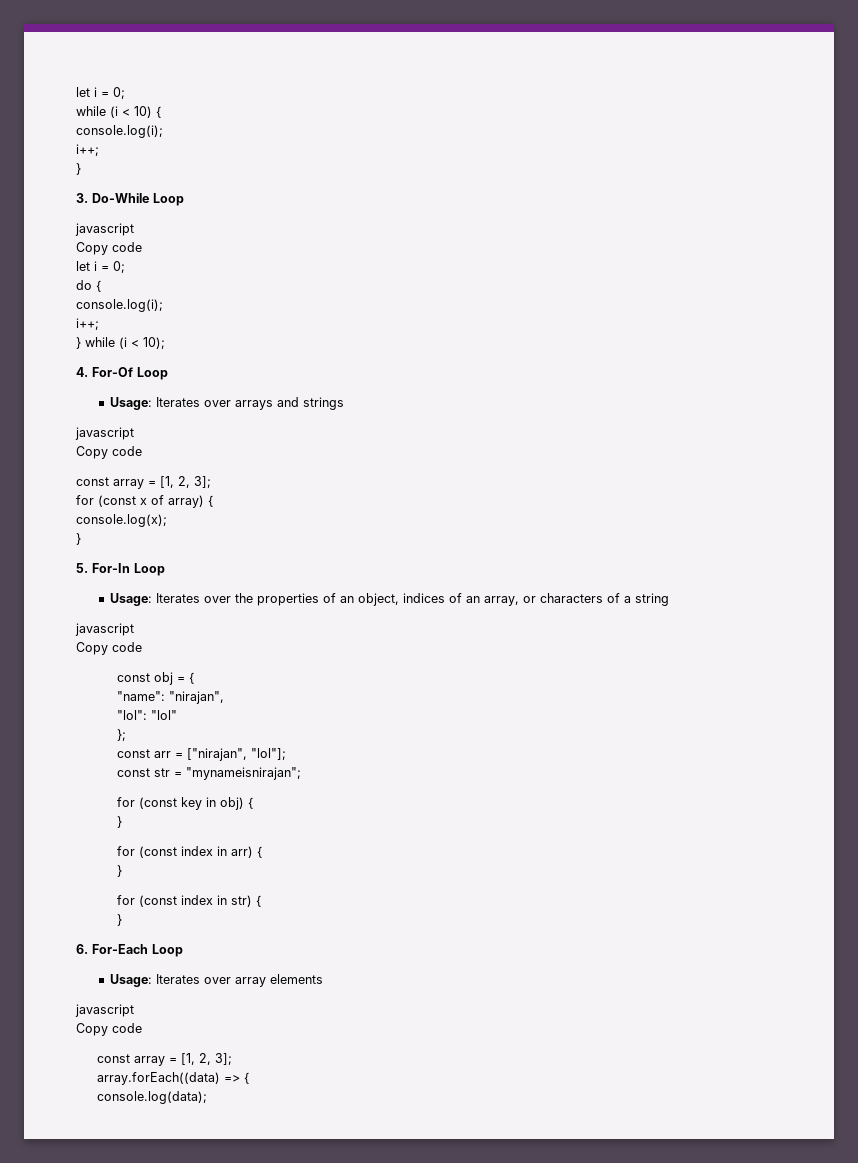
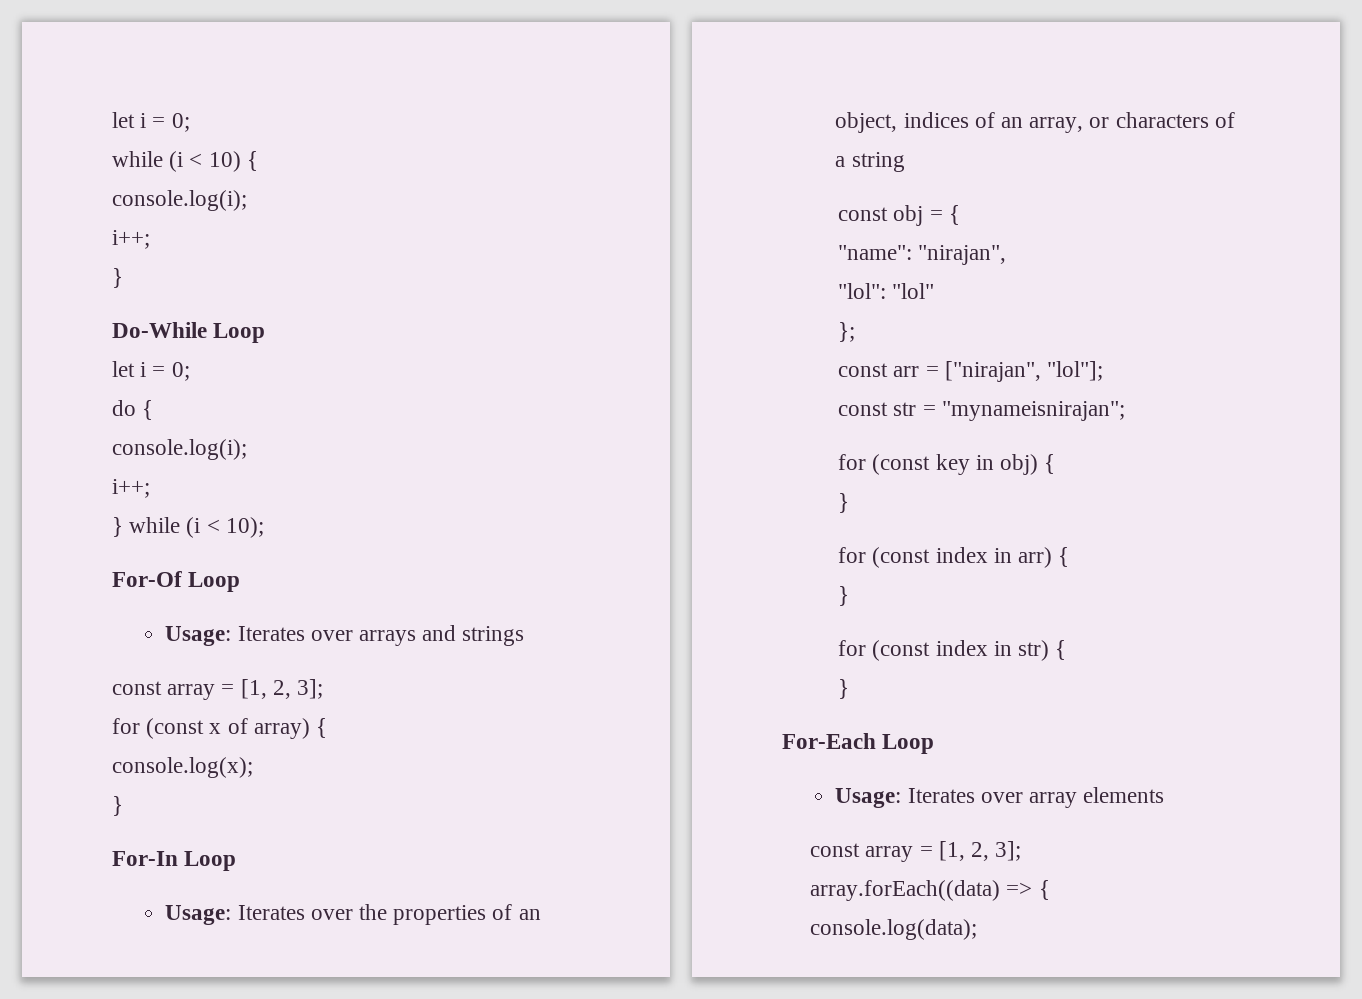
- 3. Do-While Loop
- javascript
- Copy code
+ Do-While Loop
- 4. For-Of Loop
+ For-Of Loop
  Usage: Iterates over arrays and strings
- javascript
- Copy code
- 5. For-In Loop
+ For-In Loop
  Usage: Iterates over the properties of an object, indices of an array, or characters of a string
- javascript
- Copy code
- 6. For-Each Loop
+ For-Each Loop
  Usage: Iterates over array elements
- javascript
- Copy code

